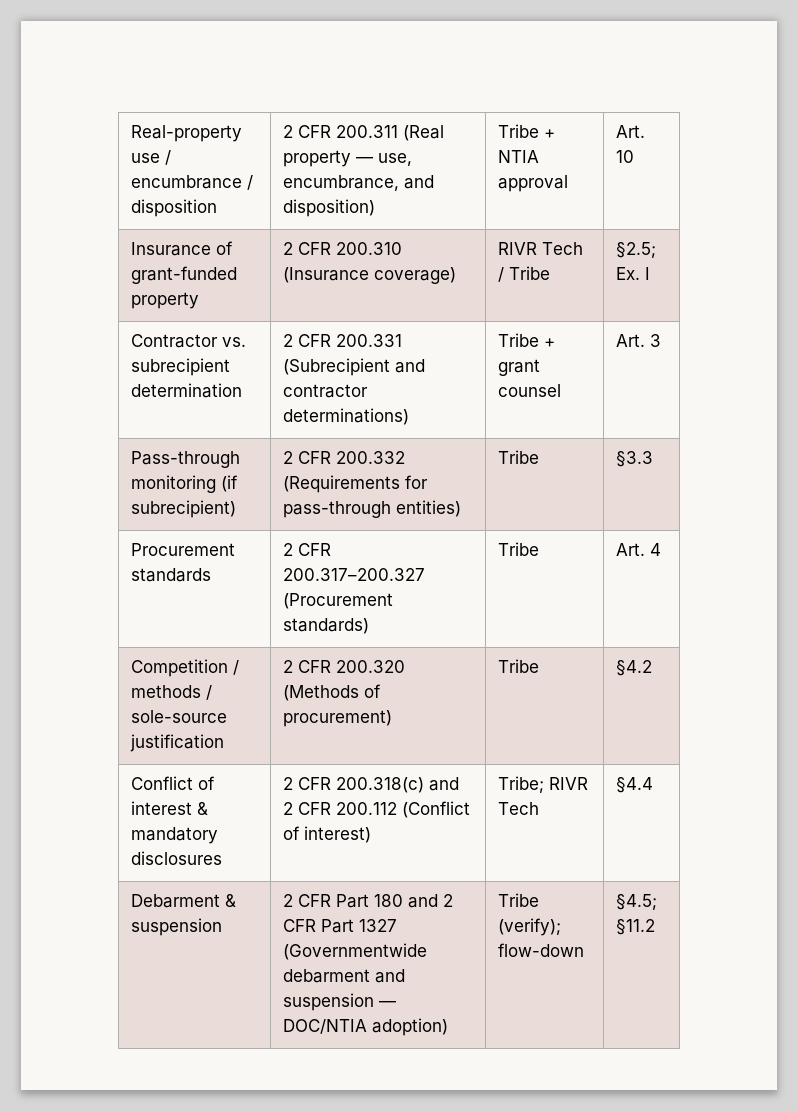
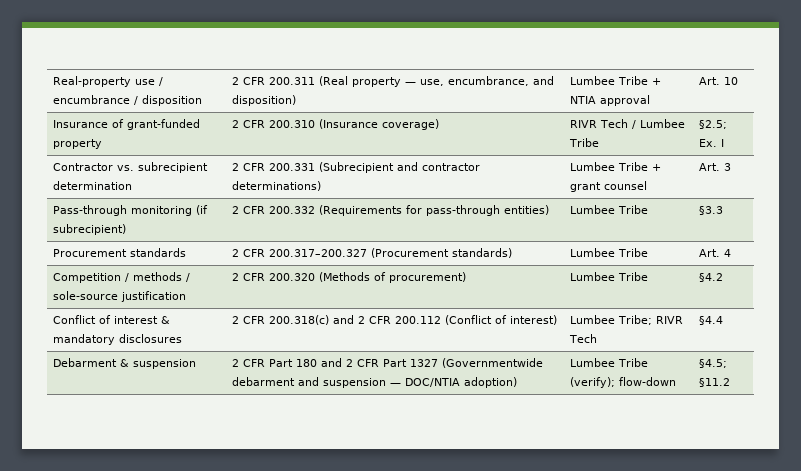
- Real-property use / encumbrance / disposition | 2 CFR 200.311 (Real property — use, encumbrance, and disposition) | Tribe + NTIA approval | Art. 10
+ Real-property use / encumbrance / disposition | 2 CFR 200.311 (Real property — use, encumbrance, and disposition) | Lumbee Tribe + NTIA approval | Art. 10
- Insurance of grant-funded property | 2 CFR 200.310 (Insurance coverage) | RIVR Tech / Tribe | §2.5; Ex. I
+ Insurance of grant-funded property | 2 CFR 200.310 (Insurance coverage) | RIVR Tech / Lumbee Tribe | §2.5; Ex. I
- Contractor vs. subrecipient determination | 2 CFR 200.331 (Subrecipient and contractor determinations) | Tribe + grant counsel | Art. 3
+ Contractor vs. subrecipient determination | 2 CFR 200.331 (Subrecipient and contractor determinations) | Lumbee Tribe + grant counsel | Art. 3
- Pass-through monitoring (if subrecipient) | 2 CFR 200.332 (Requirements for pass-through entities) | Tribe | §3.3
+ Pass-through monitoring (if subrecipient) | 2 CFR 200.332 (Requirements for pass-through entities) | Lumbee Tribe | §3.3
- Procurement standards | 2 CFR 200.317–200.327 (Procurement standards) | Tribe | Art. 4
+ Procurement standards | 2 CFR 200.317–200.327 (Procurement standards) | Lumbee Tribe | Art. 4
- Competition / methods / sole-source justification | 2 CFR 200.320 (Methods of procurement) | Tribe | §4.2
+ Competition / methods / sole-source justification | 2 CFR 200.320 (Methods of procurement) | Lumbee Tribe | §4.2
- Conflict of interest & mandatory disclosures | 2 CFR 200.318(c) and 2 CFR 200.112 (Conflict of interest) | Tribe; RIVR Tech | §4.4
+ Conflict of interest & mandatory disclosures | 2 CFR 200.318(c) and 2 CFR 200.112 (Conflict of interest) | Lumbee Tribe; RIVR Tech | §4.4
- Debarment & suspension | 2 CFR Part 180 and 2 CFR Part 1327 (Governmentwide debarment and suspension — DOC/NTIA adoption) | Tribe (verify); flow-down | §4.5; §11.2
+ Debarment & suspension | 2 CFR Part 180 and 2 CFR Part 1327 (Governmentwide debarment and suspension — DOC/NTIA adoption) | Lumbee Tribe (verify); flow-down | §4.5; §11.2

